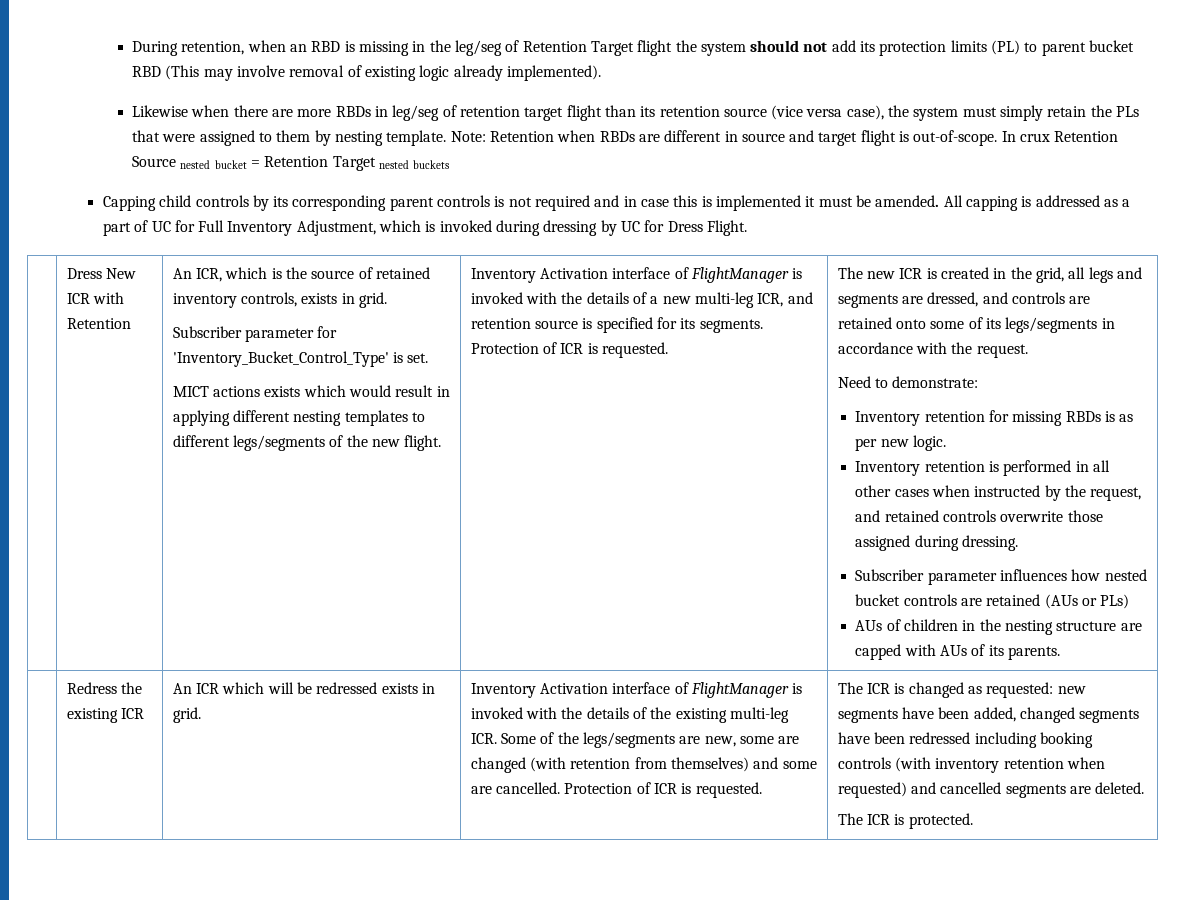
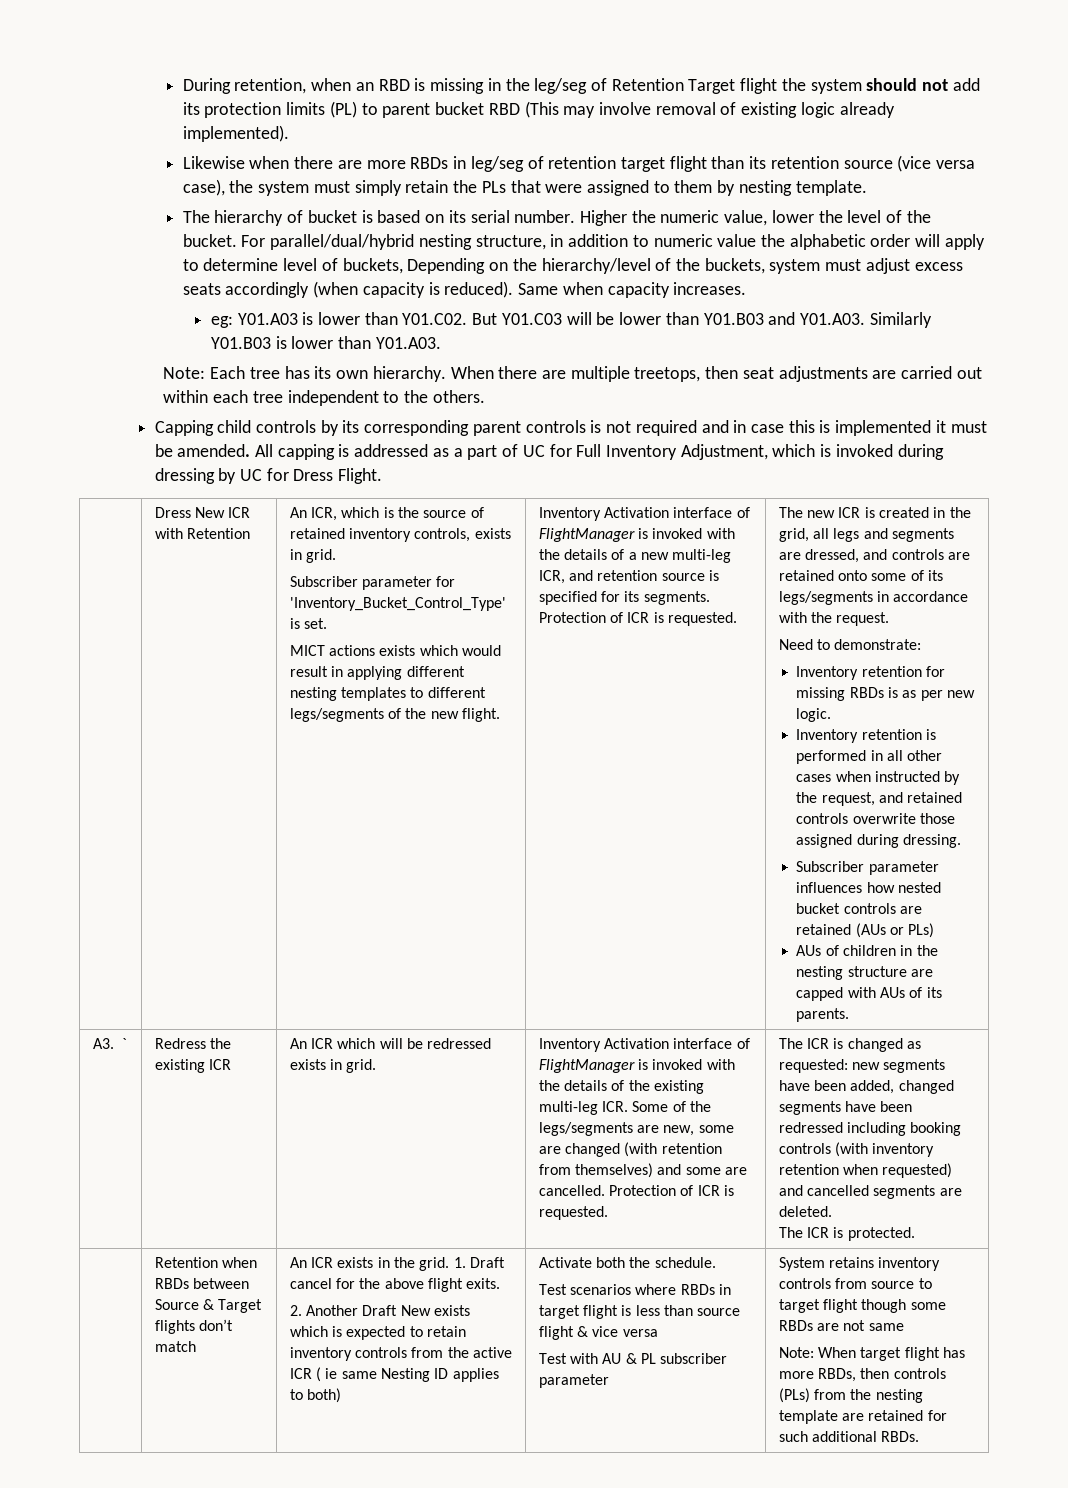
- Likewise when there are more RBDs in leg/seg of retention target flight than its retention source (vice versa case), the system must simply retain the PLs that were assigned to them by nesting template. Note: Retention when RBDs are different in source and target flight is out-of-scope. In crux Retention Source nested bucket = Retention Target nested buckets
+ Likewise when there are more RBDs in leg/seg of retention target flight than its retention source (vice versa case), the system must simply retain the PLs that were assigned to them by nesting template.
+ The hierarchy of bucket is based on its serial number. Higher the numeric value, lower the level of the bucket. For parallel/dual/hybrid nesting structure, in addition to numeric value the alphabetic order will apply to determine level of buckets, Depending on the hierarchy/level of the buckets, system must adjust excess seats accordingly (when capacity is reduced). Same when capacity increases.
+ eg: Y01.A03 is lower than Y01.C02. But Y01.C03 will be lower than Y01.B03 and Y01.A03. Similarly Y01.B03 is lower than Y01.A03.
+ Note: Each tree has its own hierarchy. When there are multiple treetops, then seat adjustments are carried out within each tree independent to the others.
+ A3. `
+ Retention when RBDs between Source & Target flights don’t match | An ICR exists in the grid. 1. Draft cancel for the above flight exits.
+ 2. Another Draft New exists which is expected to retain inventory controls from the active ICR ( ie same Nesting ID applies to both) | Activate both the schedule.
+ Test scenarios where RBDs in target flight is less than source flight & vice versa
+ Test with AU & PL subscriber parameter | System retains inventory controls from source to target flight though some RBDs are not same
+ Note: When target flight has more RBDs, then controls (PLs) from the nesting template are retained for such additional RBDs.

